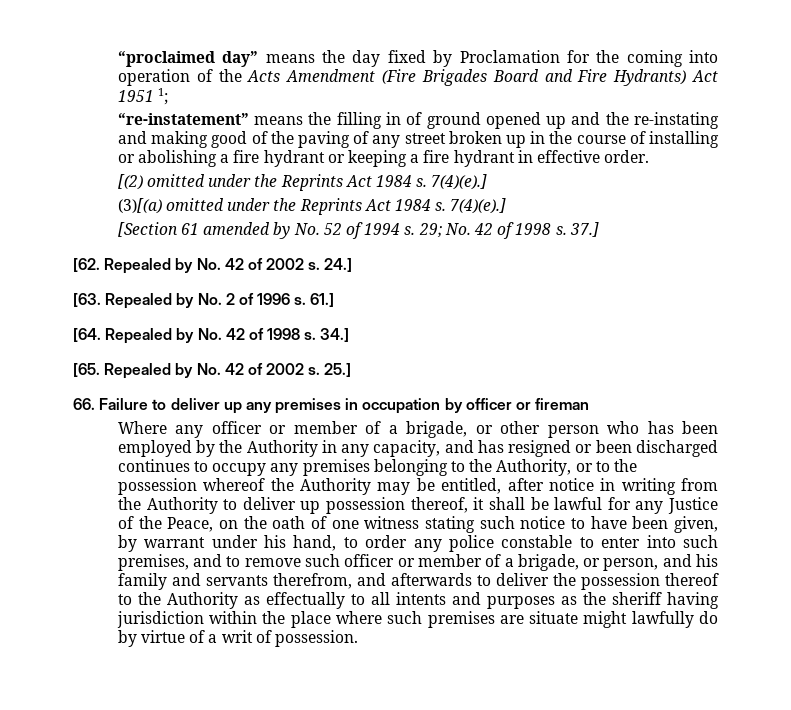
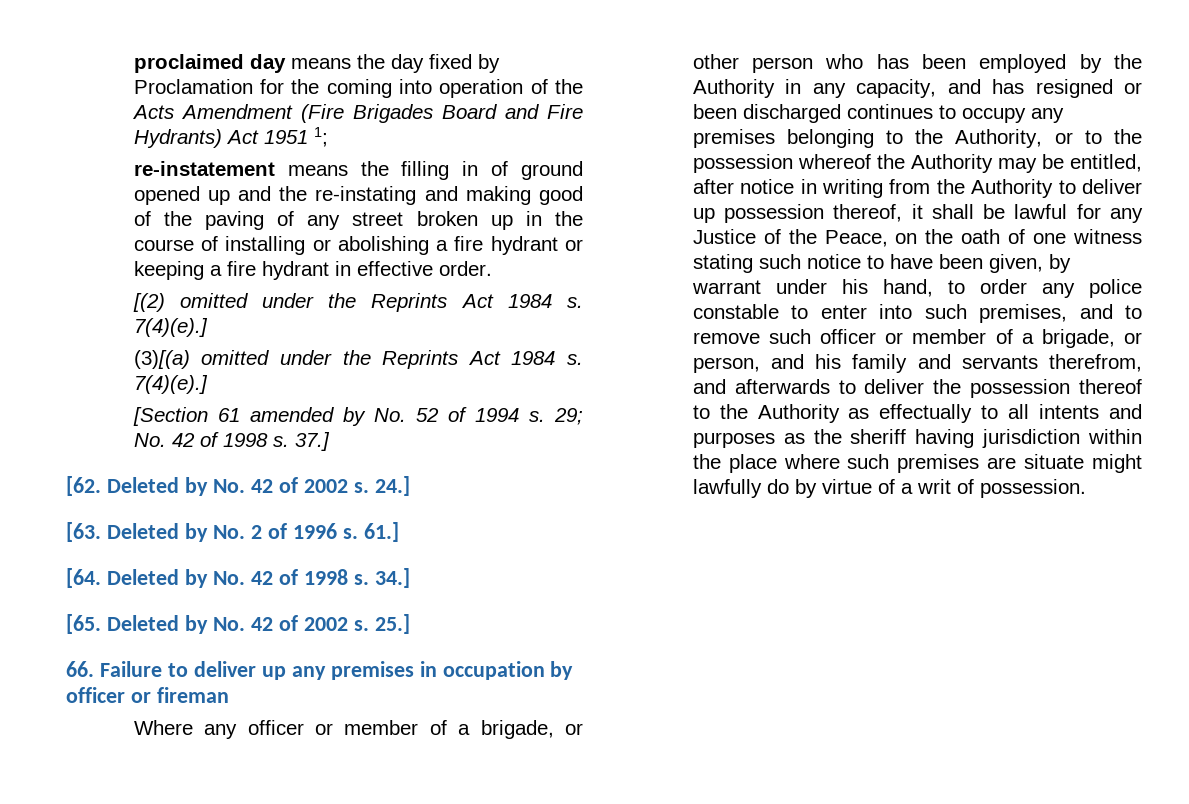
- “proclaimed day” means the day fixed by Proclamation for the coming into operation of the Acts Amendment (Fire Brigades Board and Fire Hydrants) Act 1951 1;
+ proclaimed day means the day fixed by Proclamation for the coming into operation of the Acts Amendment (Fire Brigades Board and Fire Hydrants) Act 1951 1;
- “re-instatement” means the filling in of ground opened up and the re-instating and making good of the paving of any street broken up in the course of installing or abolishing a fire hydrant or keeping a fire hydrant in effective order.
+ re-instatement means the filling in of ground opened up and the re-instating and making good of the paving of any street broken up in the course of installing or abolishing a fire hydrant or keeping a fire hydrant in effective order.
- [62. Repealed by No. 42 of 2002 s.
+ [62. Deleted by No. 42 of 2002 s.
- [63. Repealed by No. 2 of 1996 s.
+ [63. Deleted by No. 2 of 1996 s.
- [64. Repealed by No. 42 of 1998 s.
+ [64. Deleted by No. 42 of 1998 s.
- [65. Repealed by No. 42 of 2002 s.
+ [65. Deleted by No. 42 of 2002 s.

